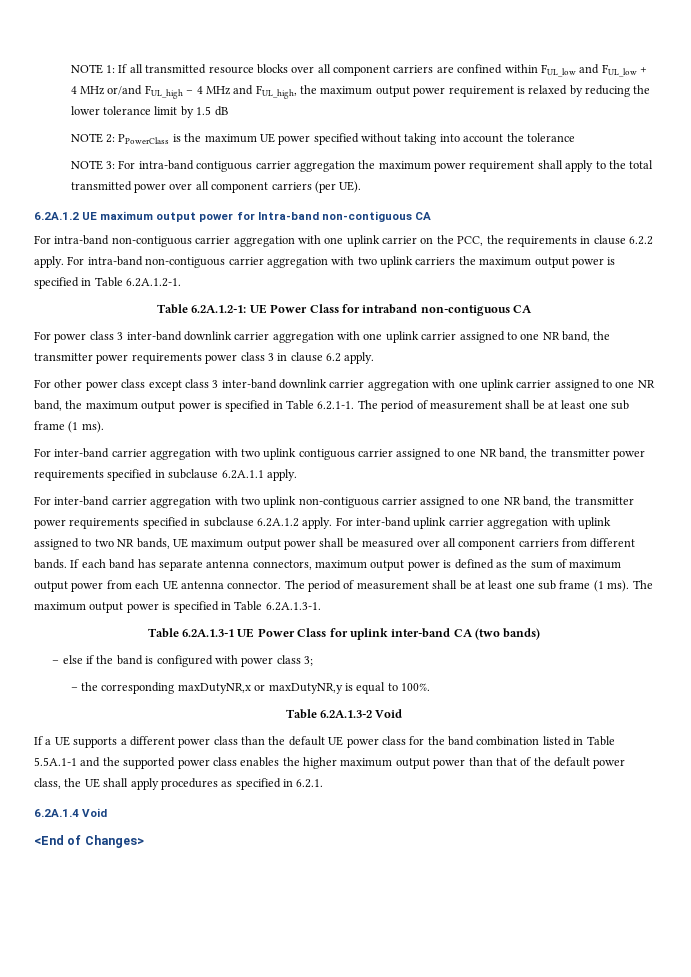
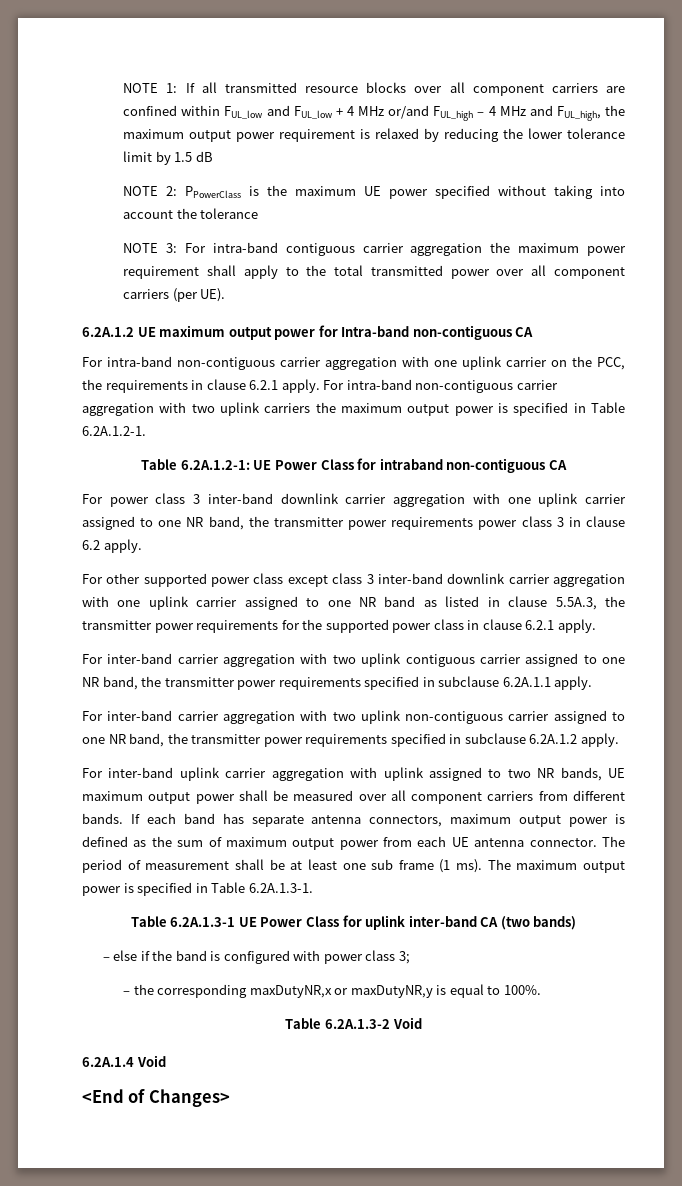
- For intra-band non-contiguous carrier aggregation with one uplink carrier on the PCC, the requirements in clause 6.2.2 apply.
+ For intra-band non-contiguous carrier aggregation with one uplink carrier on the PCC, the requirements in clause 6.2.1 apply.
- For other power class except class 3 inter-band downlink carrier aggregation with one uplink carrier assigned to one NR band, the maximum output power is specified in Table 6.2.1-1. The period of measurement shall be at least one sub frame (1 ms).
+ For other supported power class except class 3 inter-band downlink carrier aggregation with one uplink carrier assigned to one NR band as listed in clause 5.5A.3, the transmitter power requirements for the supported power class in clause 6.2.1 apply.
- For inter-band carrier aggregation with two uplink non-contiguous carrier assigned to one NR band, the transmitter power requirements specified in subclause 6.2A.1.2 apply. For inter-band uplink carrier aggregation with uplink assigned to two NR bands, UE maximum output power shall be measured over all component carriers from different bands.
+ For inter-band carrier aggregation with two uplink non-contiguous carrier assigned to one NR band, the transmitter power requirements specified in subclause 6.2A.1.2 apply.
+ For inter-band uplink carrier aggregation with uplink assigned to two NR bands, UE maximum output power shall be measured over all component carriers from different bands.
- If a UE supports a different power class than the default UE power class for the band combination listed in Table 5.5A.1-1 and the supported power class enables the higher maximum output power than that of the default power class, the UE shall apply procedures as specified in 6.2.1.

